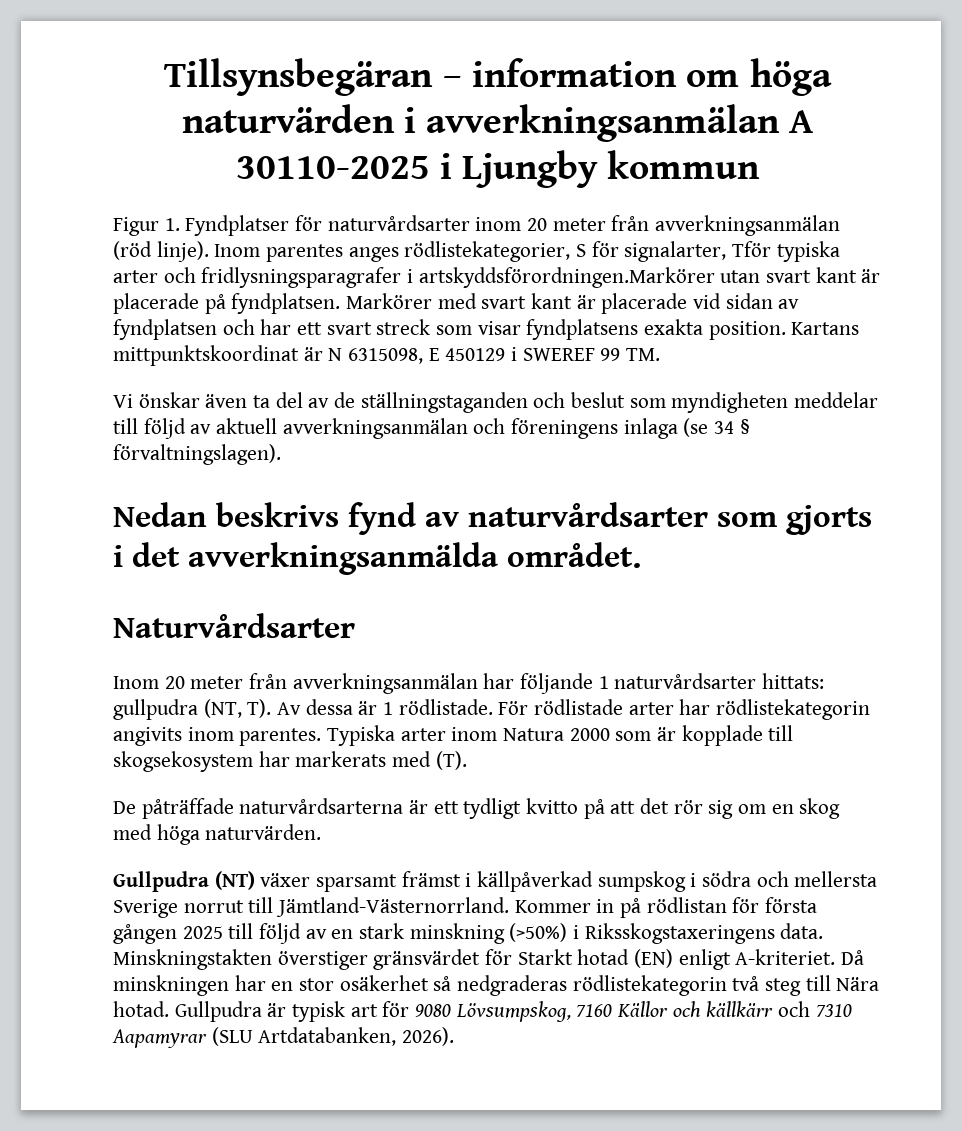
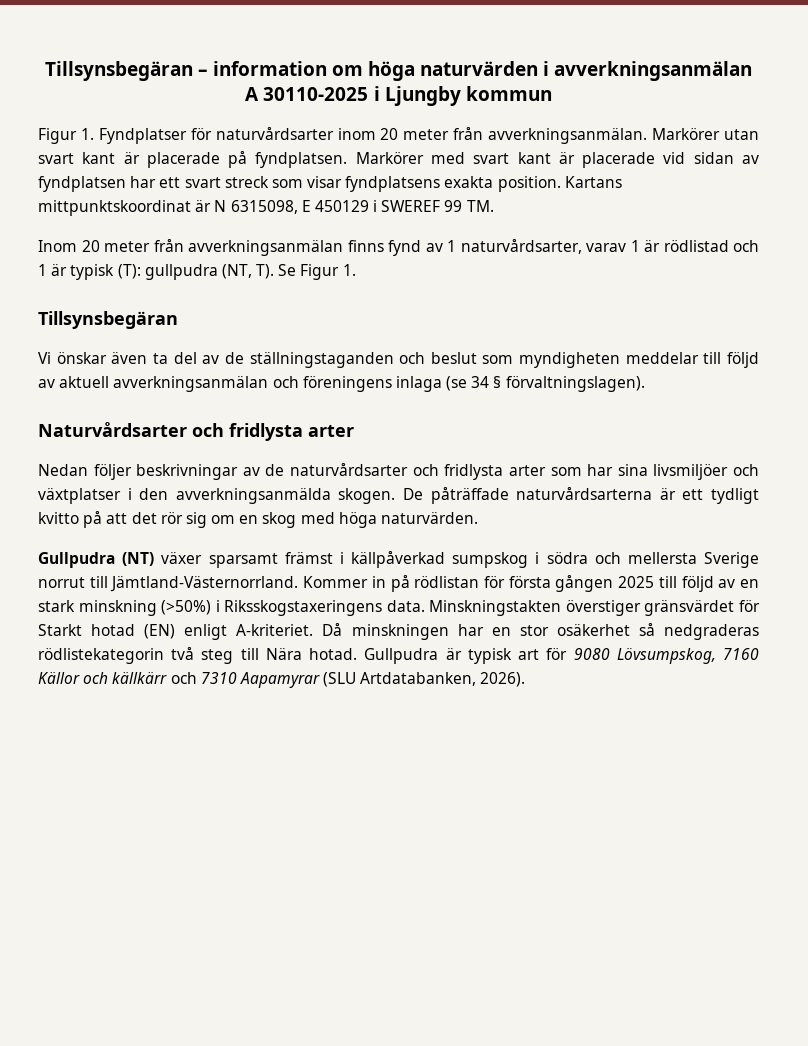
- Figur 1. Fyndplatser för naturvårdsarter inom 20 meter från avverkningsanmälan (röd linje). Inom parentes anges rödlistekategorier, S för signalarter, Tför typiska arter och fridlysningsparagrafer i artskyddsförordningen.Markörer utan svart kant är placerade på fyndplatsen.
+ Figur 1. Fyndplatser för naturvårdsarter inom 20 meter från avverkningsanmälan. Markörer utan svart kant är placerade på fyndplatsen.
- Markörer med svart kant är placerade vid sidan av fyndplatsen och har ett svart streck som visar fyndplatsens exakta position.
+ Markörer med svart kant är placerade vid sidan av fyndplatsen har ett svart streck som visar fyndplatsens exakta position.
+ Inom 20 meter från avverkningsanmälan finns fynd av 1 naturvårdsarter, varav 1 är rödlistad och 1 är typisk (T): gullpudra (NT, T). Se Figur 1.
+ Tillsynsbegäran
- Nedan beskrivs fynd av naturvårdsarter som gjorts i det avverkningsanmälda området.
- Naturvårdsarter
- Inom 20 meter från avverkningsanmälan har följande 1 naturvårdsarter hittats: gullpudra (NT, T). Av dessa är 1 rödlistade. För rödlistade arter har rödlistekategorin angivits inom parentes. Typiska arter inom Natura 2000 som är kopplade till skogsekosystem har markerats med (T).
- De påträffade naturvårdsarterna är ett tydligt kvitto på att det rör sig om en skog med höga naturvärden.
+ Naturvårdsarter och fridlysta arter
+ Nedan följer beskrivningar av de naturvårdsarter och fridlysta arter som har sina livsmiljöer och växtplatser i den avverkningsanmälda skogen. De påträffade naturvårdsarterna är ett tydligt kvitto på att det rör sig om en skog med höga naturvärden.

